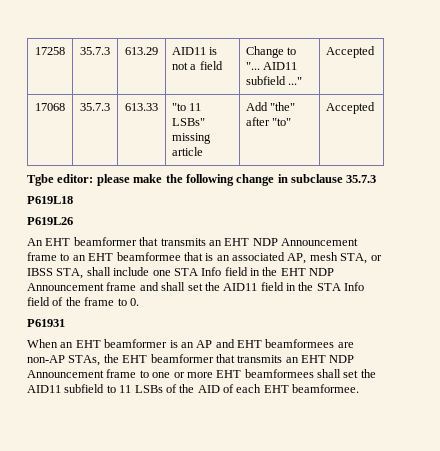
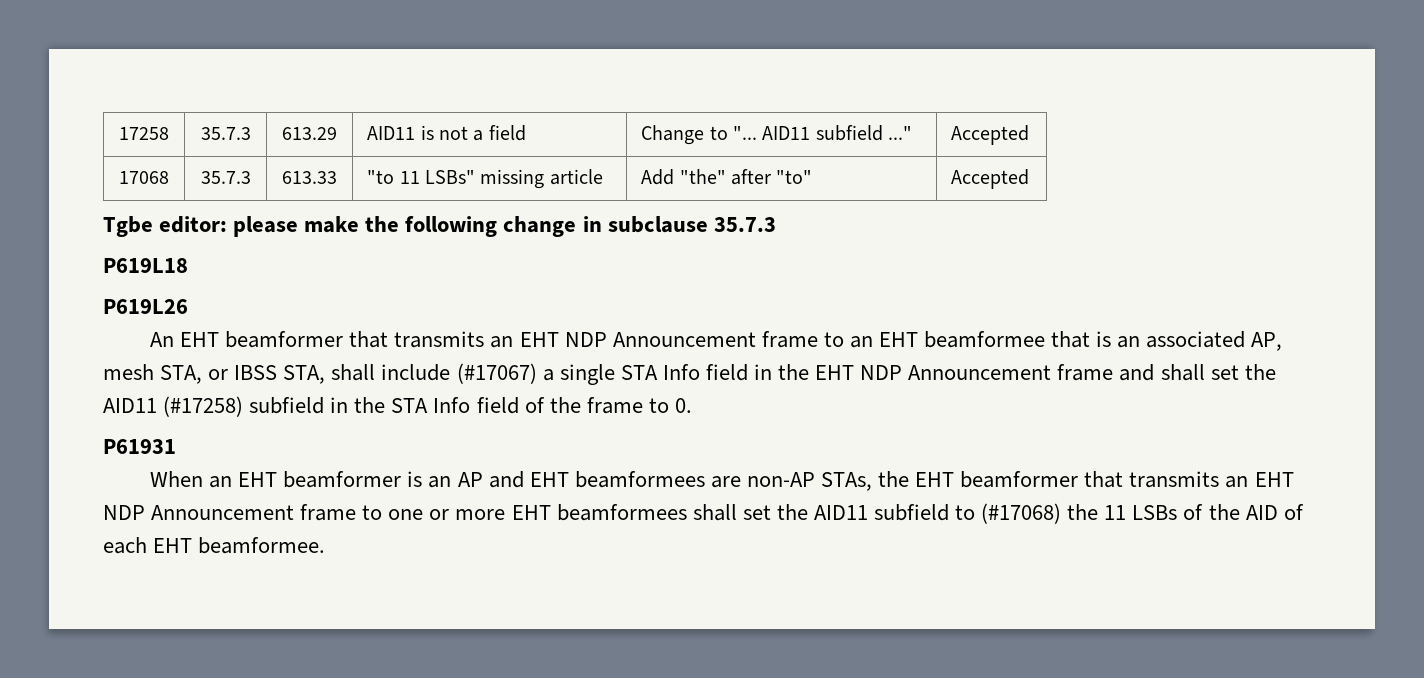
- An EHT beamformer that transmits an EHT NDP Announcement frame to an EHT beamformee that is an associated AP, mesh STA, or IBSS STA, shall include one STA Info field in the EHT NDP Announcement frame and shall set the AID11 field in the STA Info field of the frame to 0.
+ An EHT beamformer that transmits an EHT NDP Announcement frame to an EHT beamformee that is an associated AP, mesh STA, or IBSS STA, shall include (#17067) a single STA Info field in the EHT NDP Announcement frame and shall set the AID11 (#17258) subfield in the STA Info field of the frame to 0.
- When an EHT beamformer is an AP and EHT beamformees are non-AP STAs, the EHT beamformer that transmits an EHT NDP Announcement frame to one or more EHT beamformees shall set the AID11 subfield to 11 LSBs of the AID of each EHT beamformee.
+ When an EHT beamformer is an AP and EHT beamformees are non-AP STAs, the EHT beamformer that transmits an EHT NDP Announcement frame to one or more EHT beamformees shall set the AID11 subfield to (#17068) the 11 LSBs of the AID of each EHT beamformee.

